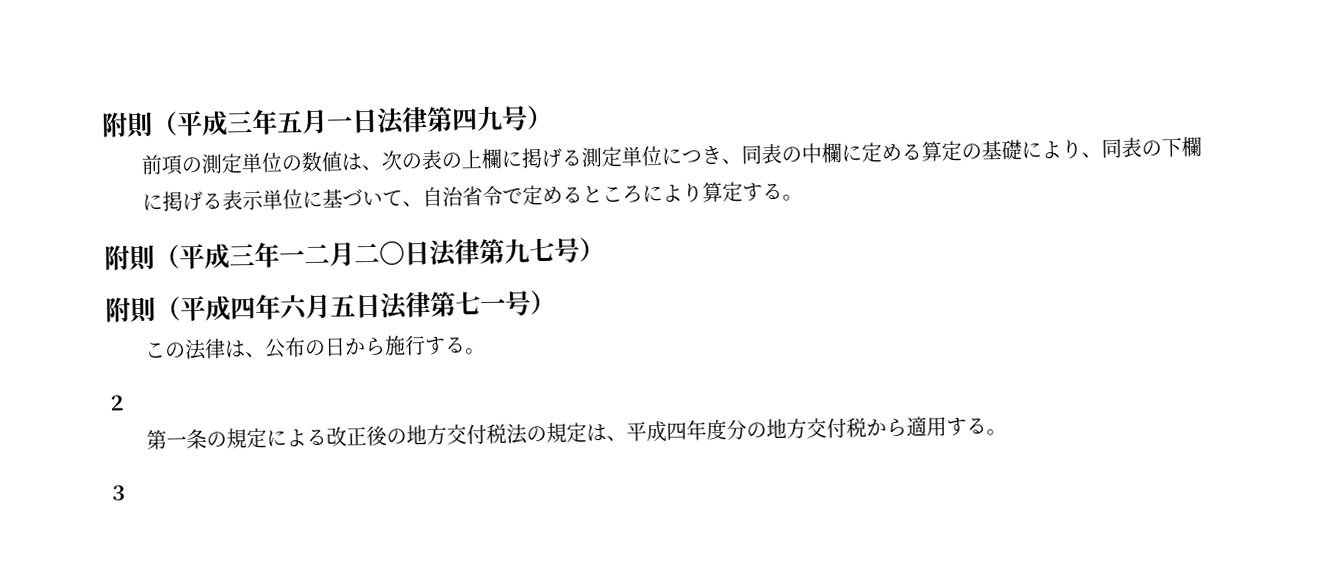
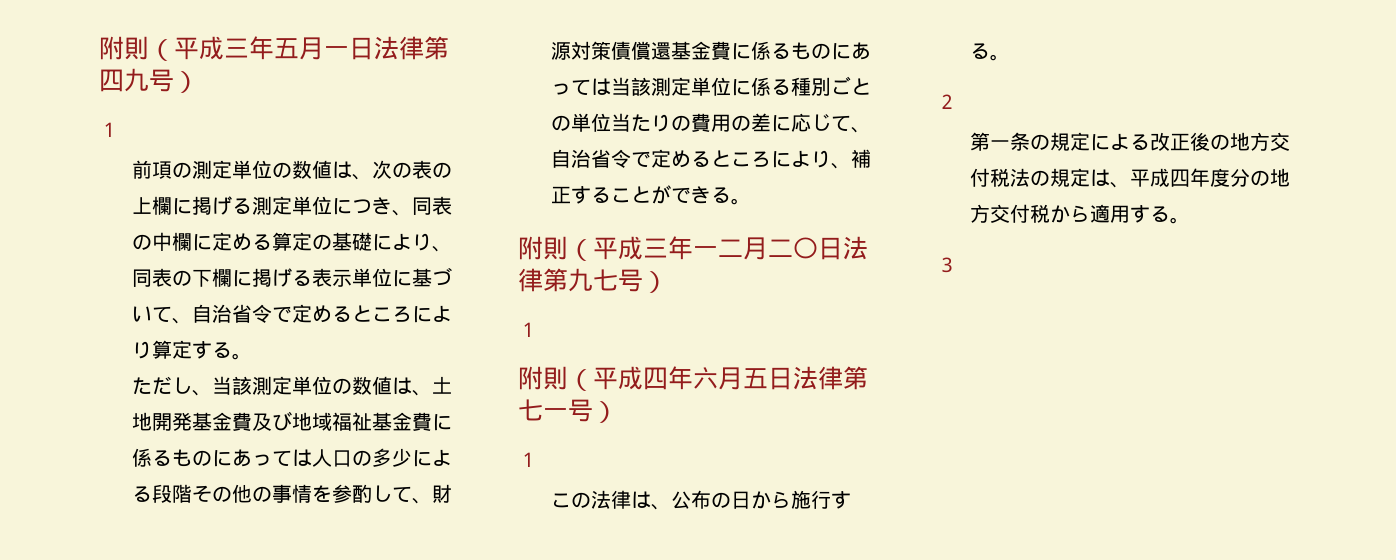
  附則（平成三年五月一日法律第四九号）
+ １
+ ただし、当該測定単位の数値は、土地開発基金費及び地域福祉基金費に係るものにあっては人口の多少による段階その他の事情を参酌して、財源対策債償還基金費に係るものにあっては当該測定単位に係る種別ごとの単位当たりの費用の差に応じて、自治省令で定めるところにより、補正することができる。
  附則（平成三年一二月二〇日法律第九七号）
+ １
  附則（平成四年六月五日法律第七一号）
+ １

